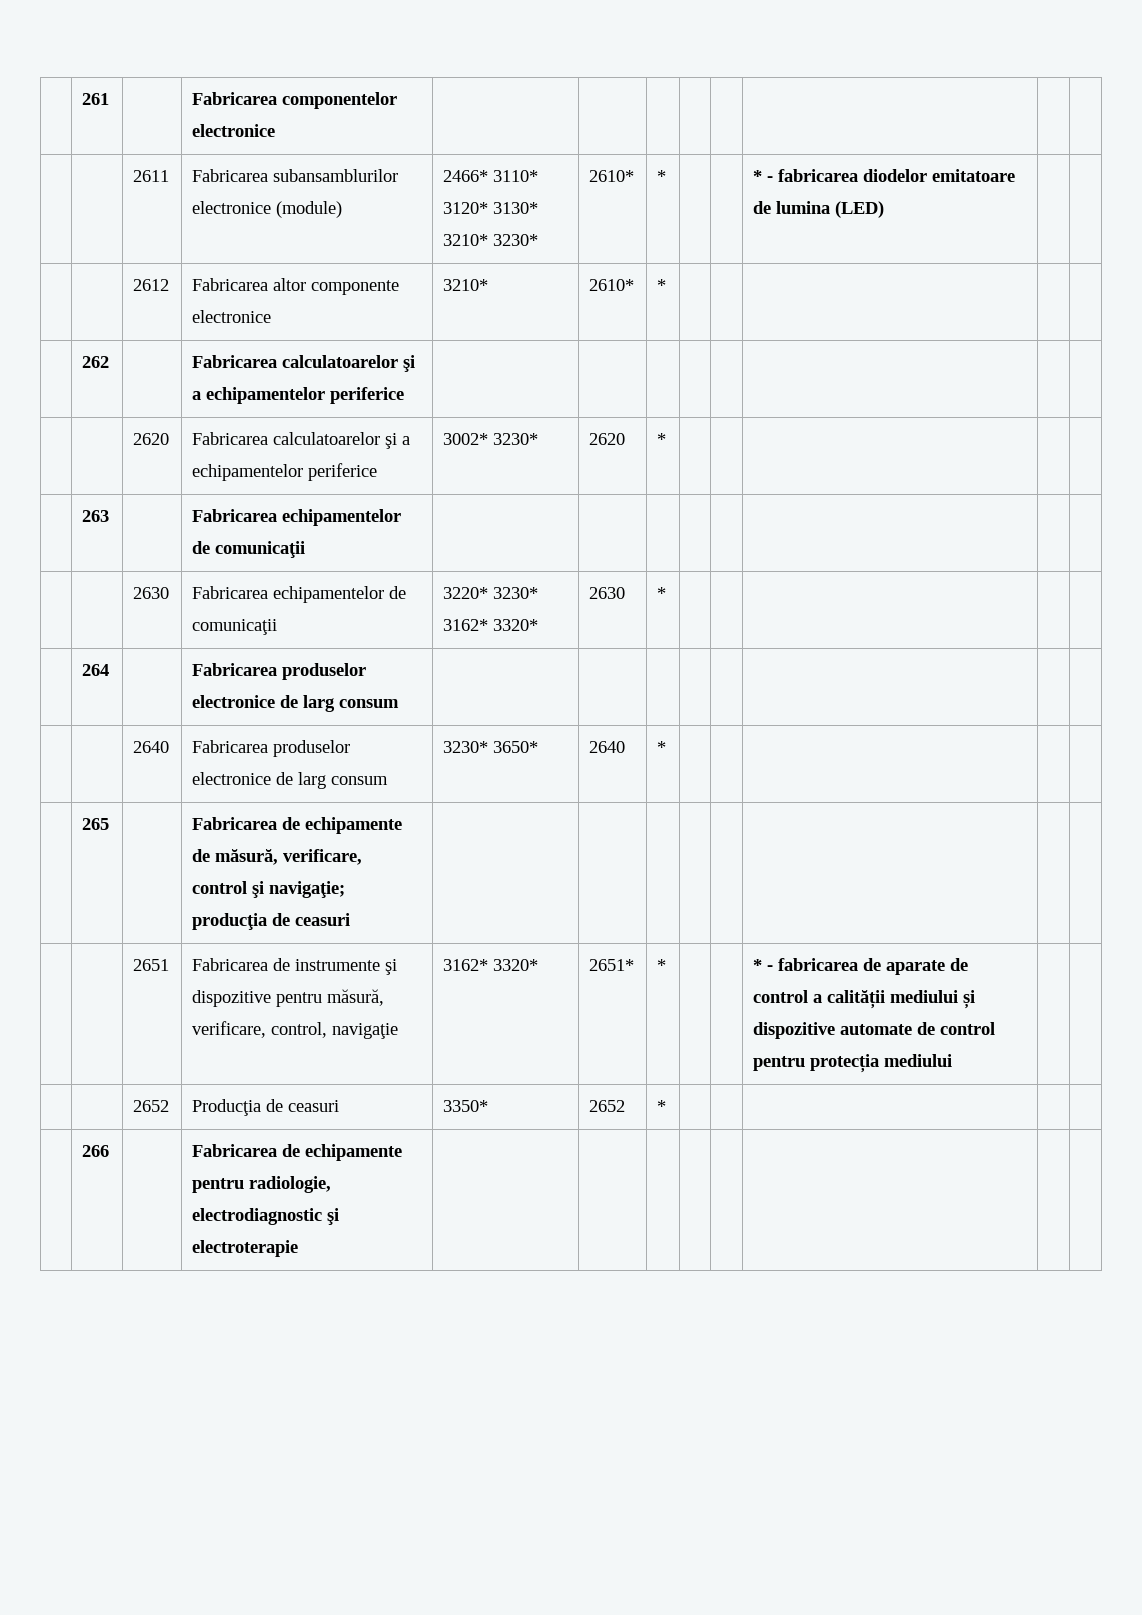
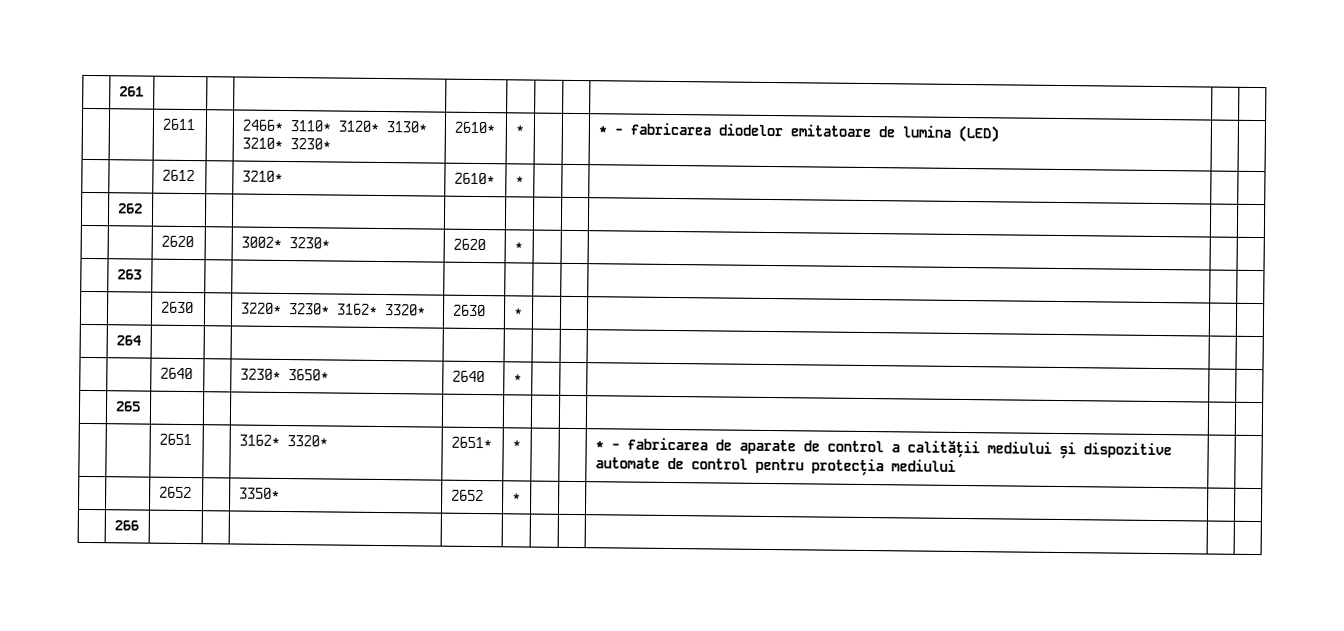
- | 261 | | Fabricarea componentelor electronice | | | | | | | |
- | | 2611 | Fabricarea subansamblurilor electronice (module) | 2466* 3110* 3120* 3130* 3210* 3230* | 2610* | * | | | * - fabricarea diodelor emitatoare de lumina (LED) | |
+ | 261 | | | | | | | | | |
+ | | 2611 | | 2466* 3110* 3120* 3130* 3210* 3230* | 2610* | * | | | * - fabricarea diodelor emitatoare de lumina (LED) | |
- | | 2612 | Fabricarea altor componente electronice | 3210* | 2610* | * | | | | |
+ | | 2612 | | 3210* | 2610* | * | | | | |
- | 262 | | Fabricarea calculatoarelor şi a echipamentelor periferice | | | | | | | |
- | | 2620 | Fabricarea calculatoarelor şi a echipamentelor periferice | 3002* 3230* | 2620 | * | | | | |
+ | 262 | | | | | | | | | |
+ | | 2620 | | 3002* 3230* | 2620 | * | | | | |
- | 263 | | Fabricarea echipamentelor de comunicaţii | | | | | | | |
- | | 2630 | Fabricarea echipamentelor de comunicaţii | 3220* 3230* 3162* 3320* | 2630 | * | | | | |
+ | 263 | | | | | | | | | |
+ | | 2630 | | 3220* 3230* 3162* 3320* | 2630 | * | | | | |
- | 264 | | Fabricarea produselor electronice de larg consum | | | | | | | |
- | | 2640 | Fabricarea produselor electronice de larg consum | 3230* 3650* | 2640 | * | | | | |
+ | 264 | | | | | | | | | |
+ | | 2640 | | 3230* 3650* | 2640 | * | | | | |
- | 265 | | Fabricarea de echipamente de măsură, verificare, control şi navigaţie; producţia de ceasuri | | | | | | | |
- | | 2651 | Fabricarea de instrumente şi dispozitive pentru măsură, verificare, control, navigaţie | 3162* 3320* | 2651* | * | | | * - fabricarea de aparate de control a calității mediului și dispozitive automate de control pentru protecția mediului | |
+ | 265 | | | | | | | | | |
+ | | 2651 | | 3162* 3320* | 2651* | * | | | * - fabricarea de aparate de control a calității mediului și dispozitive automate de control pentru protecția mediului | |
- | | 2652 | Producţia de ceasuri | 3350* | 2652 | * | | | | |
+ | | 2652 | | 3350* | 2652 | * | | | | |
- | 266 | | Fabricarea de echipamente pentru radiologie, electrodiagnostic şi electroterapie | | | | | | | |
+ | 266 | | | | | | | | | |

